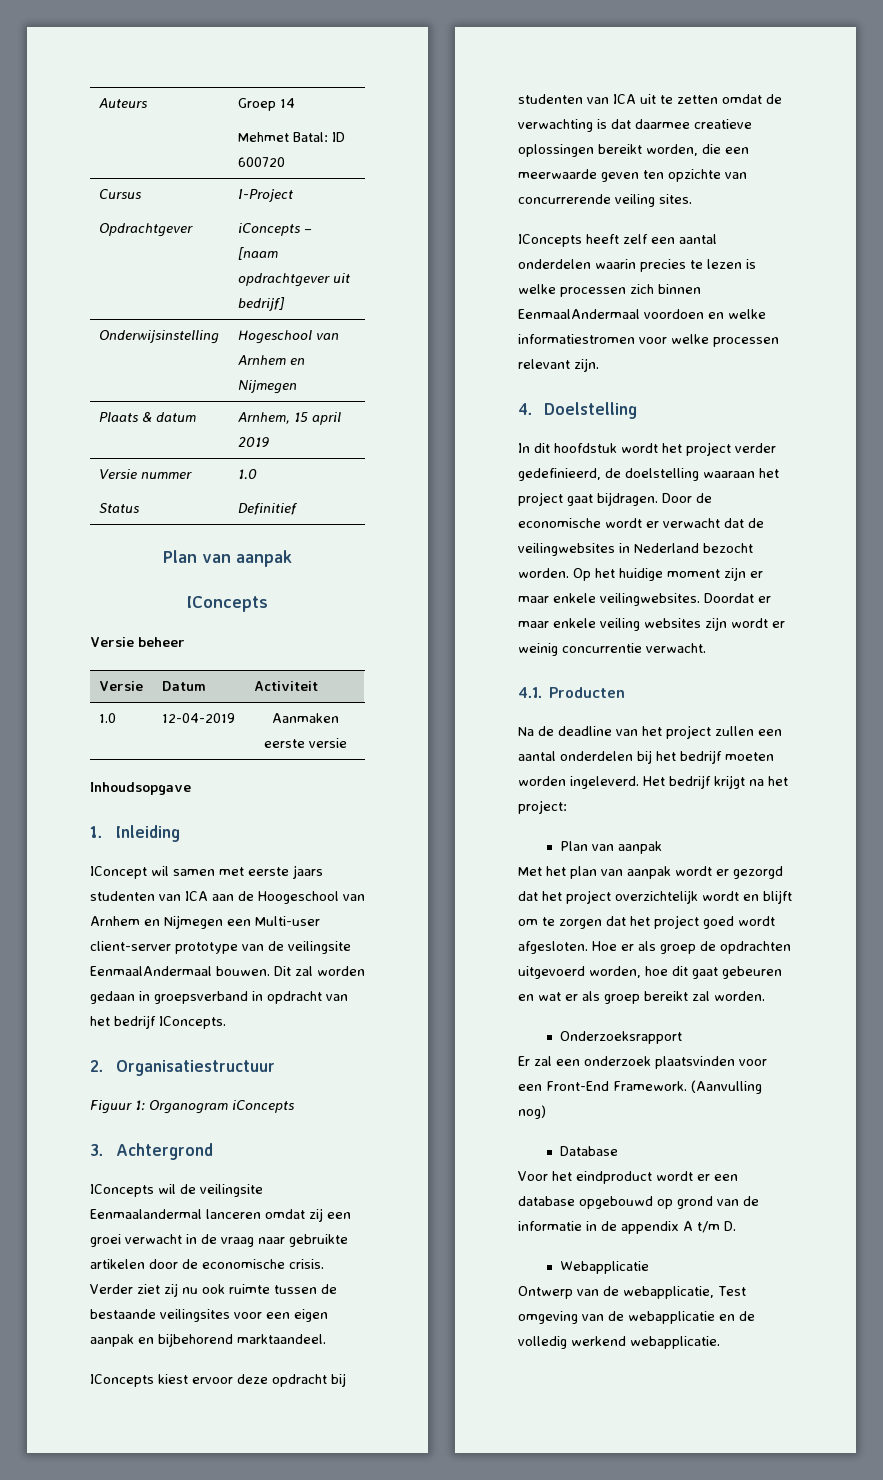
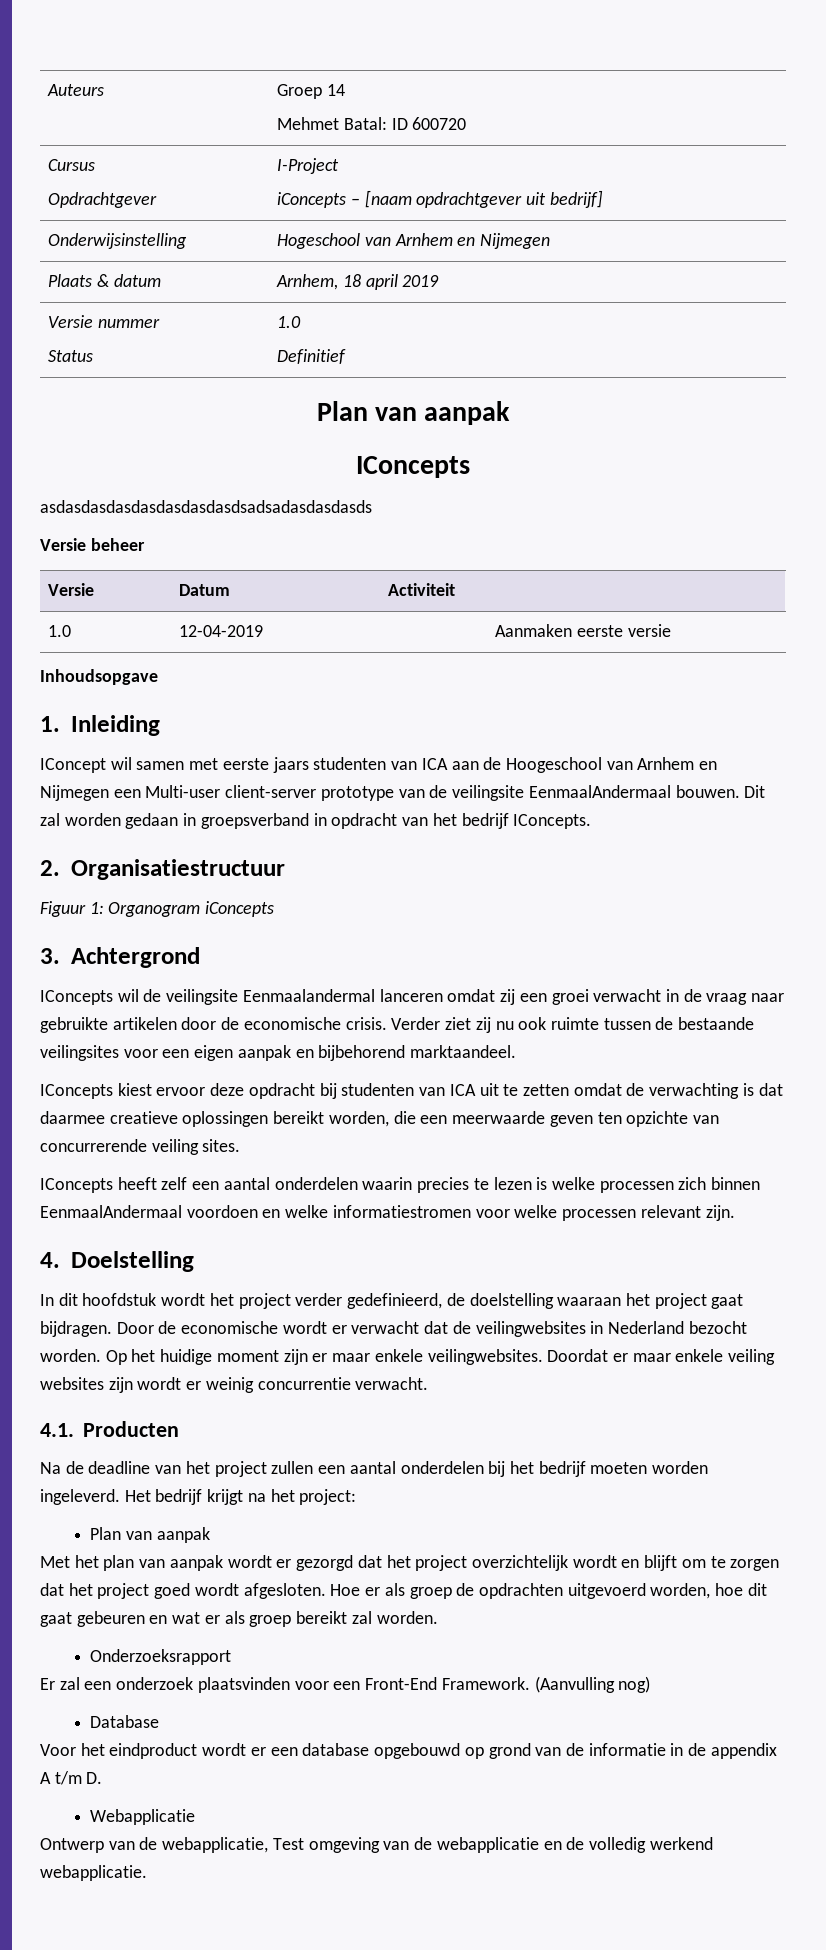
- Plaats & datum | Arnhem, 15 april 2019
+ Plaats & datum | Arnhem, 18 april 2019
+ asdasdasdasdasdasdasdasdsadsadasdasdasds

